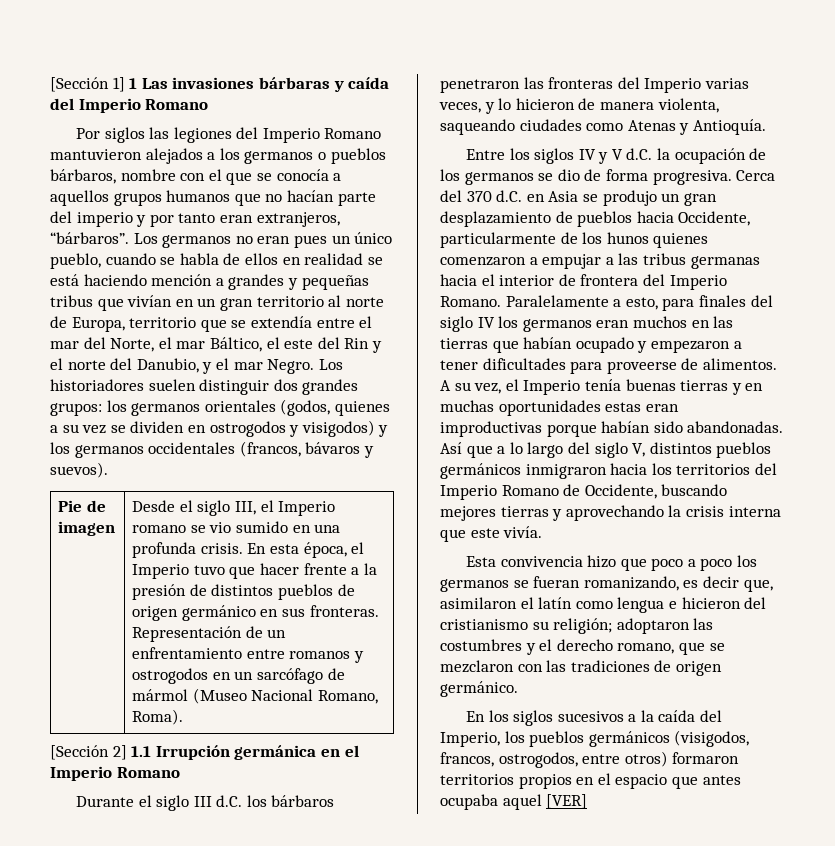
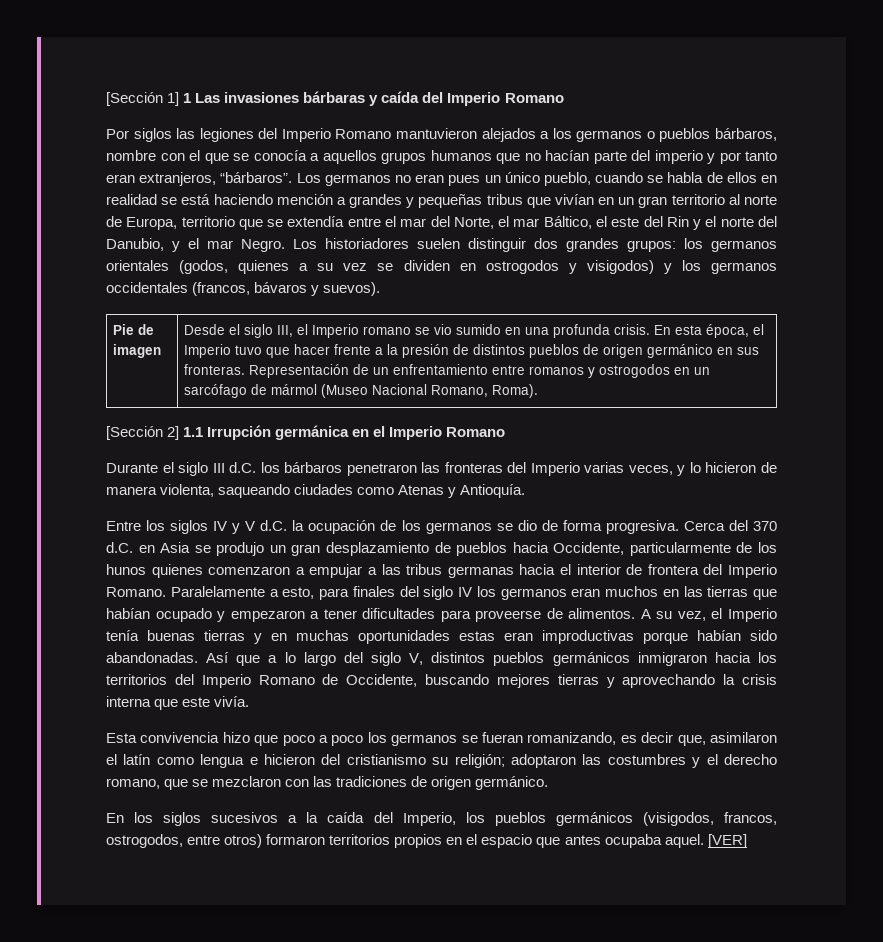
- En los siglos sucesivos a la caída del Imperio, los pueblos germánicos (visigodos, francos, ostrogodos, entre otros) formaron territorios propios en el espacio que antes ocupaba aquel [VER]
+ En los siglos sucesivos a la caída del Imperio, los pueblos germánicos (visigodos, francos, ostrogodos, entre otros) formaron territorios propios en el espacio que antes ocupaba aquel. [VER]

